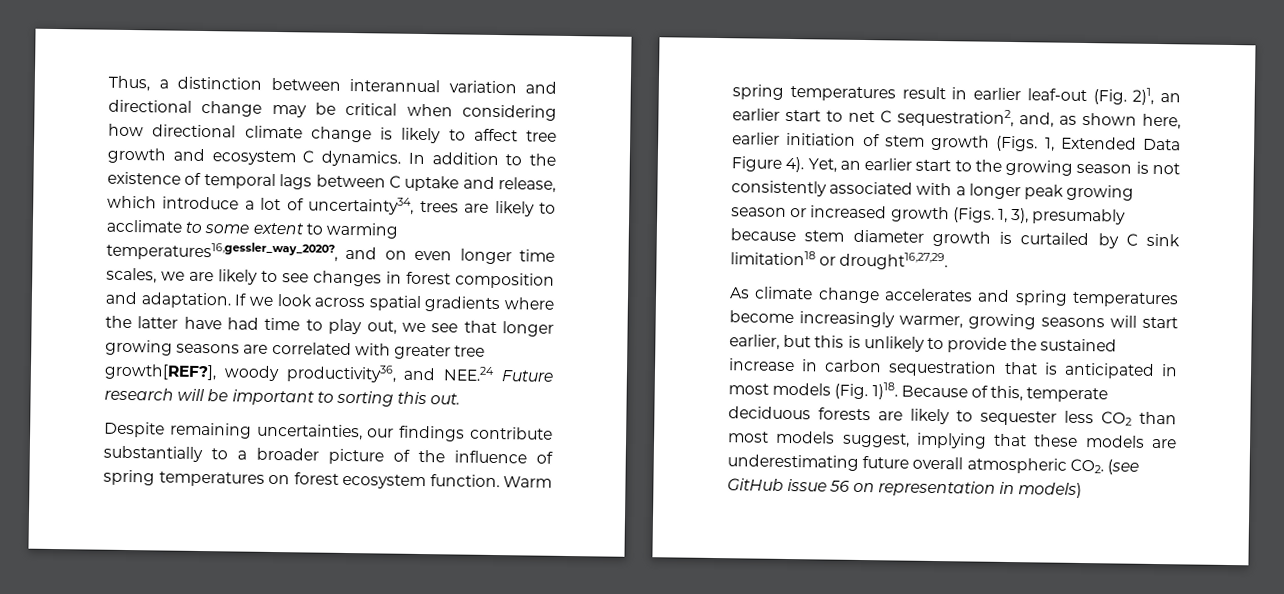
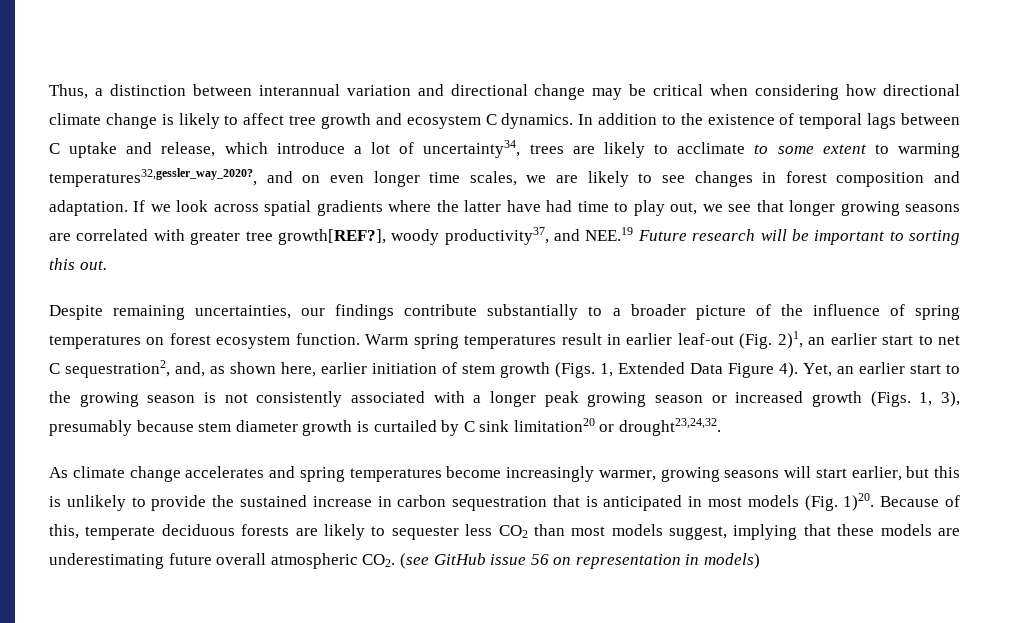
- In addition to the existence of temporal lags between C uptake and release, which introduce a lot of uncertainty34, trees are likely to acclimate to some extent to warming temperatures16,gessler_way_2020?, and on even longer time scales, we are likely to see changes in forest composition and adaptation.
+ In addition to the existence of temporal lags between C uptake and release, which introduce a lot of uncertainty34, trees are likely to acclimate to some extent to warming temperatures32,gessler_way_2020?, and on even longer time scales, we are likely to see changes in forest composition and adaptation.
- If we look across spatial gradients where the latter have had time to play out, we see that longer growing seasons are correlated with greater tree growth[REF?], woody productivity36, and NEE.24 Future research will be important to sorting this out.
+ If we look across spatial gradients where the latter have had time to play out, we see that longer growing seasons are correlated with greater tree growth[REF?], woody productivity37, and NEE.19 Future research will be important to sorting this out.
- Yet, an earlier start to the growing season is not consistently associated with a longer peak growing season or increased growth (Figs. 1, 3), presumably because stem diameter growth is curtailed by C sink limitation18 or drought16,27,29.
+ Yet, an earlier start to the growing season is not consistently associated with a longer peak growing season or increased growth (Figs. 1, 3), presumably because stem diameter growth is curtailed by C sink limitation20 or drought23,24,32.
- As climate change accelerates and spring temperatures become increasingly warmer, growing seasons will start earlier, but this is unlikely to provide the sustained increase in carbon sequestration that is anticipated in most models (Fig. 1)18.
+ As climate change accelerates and spring temperatures become increasingly warmer, growing seasons will start earlier, but this is unlikely to provide the sustained increase in carbon sequestration that is anticipated in most models (Fig. 1)20.

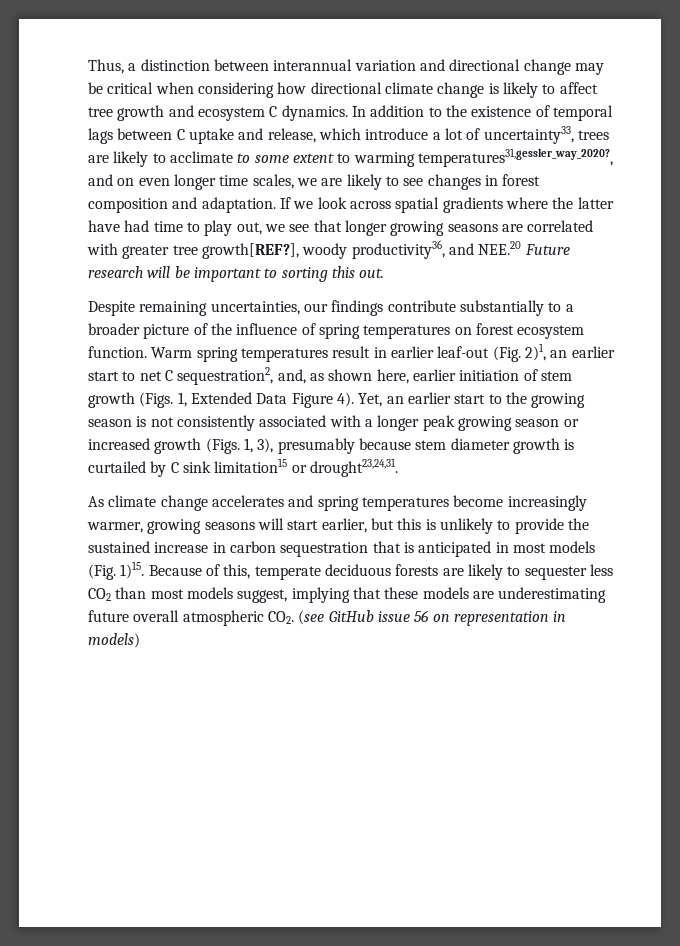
- In addition to the existence of temporal lags between C uptake and release, which introduce a lot of uncertainty34, trees are likely to acclimate to some extent to warming temperatures32,gessler_way_2020?, and on even longer time scales, we are likely to see changes in forest composition and adaptation.
+ In addition to the existence of temporal lags between C uptake and release, which introduce a lot of uncertainty33, trees are likely to acclimate to some extent to warming temperatures31,gessler_way_2020?, and on even longer time scales, we are likely to see changes in forest composition and adaptation.
- If we look across spatial gradients where the latter have had time to play out, we see that longer growing seasons are correlated with greater tree growth[REF?], woody productivity37, and NEE.19 Future research will be important to sorting this out.
+ If we look across spatial gradients where the latter have had time to play out, we see that longer growing seasons are correlated with greater tree growth[REF?], woody productivity36, and NEE.20 Future research will be important to sorting this out.
- Yet, an earlier start to the growing season is not consistently associated with a longer peak growing season or increased growth (Figs. 1, 3), presumably because stem diameter growth is curtailed by C sink limitation20 or drought23,24,32.
+ Yet, an earlier start to the growing season is not consistently associated with a longer peak growing season or increased growth (Figs. 1, 3), presumably because stem diameter growth is curtailed by C sink limitation15 or drought23,24,31.
- As climate change accelerates and spring temperatures become increasingly warmer, growing seasons will start earlier, but this is unlikely to provide the sustained increase in carbon sequestration that is anticipated in most models (Fig. 1)20.
+ As climate change accelerates and spring temperatures become increasingly warmer, growing seasons will start earlier, but this is unlikely to provide the sustained increase in carbon sequestration that is anticipated in most models (Fig. 1)15.

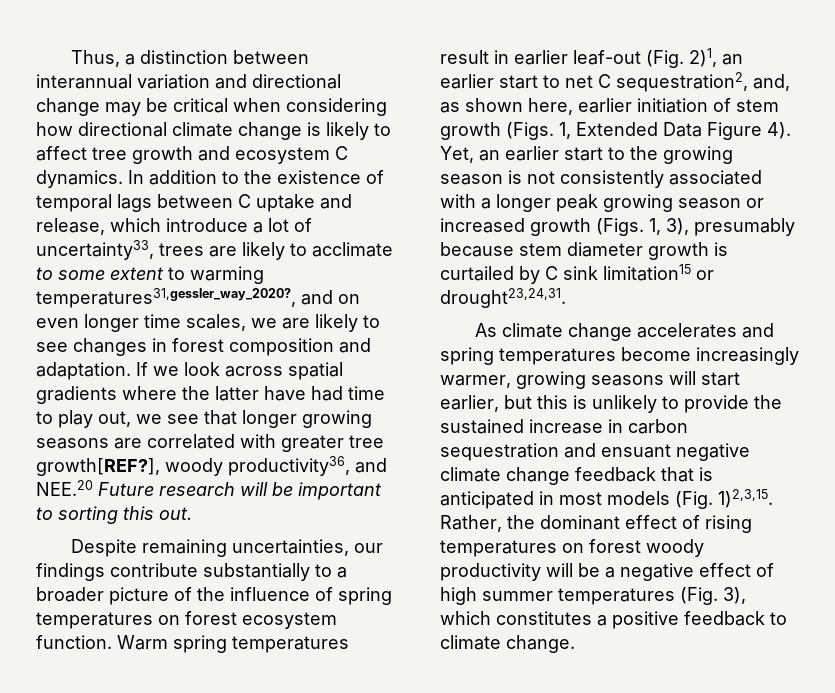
- As climate change accelerates and spring temperatures become increasingly warmer, growing seasons will start earlier, but this is unlikely to provide the sustained increase in carbon sequestration that is anticipated in most models (Fig. 1)15. Because of this, temperate deciduous forests are likely to sequester less CO2 than most models suggest, implying that these models are underestimating future overall atmospheric CO2. (see GitHub issue 56 on representation in models)
+ As climate change accelerates and spring temperatures become increasingly warmer, growing seasons will start earlier, but this is unlikely to provide the sustained increase in carbon sequestration and ensuant negative climate change feedback that is anticipated in most models (Fig. 1)2,3,15. Rather, the dominant effect of rising temperatures on forest woody productivity will be a negative effect of high summer temperatures (Fig. 3), which constitutes a positive feedback to climate change.

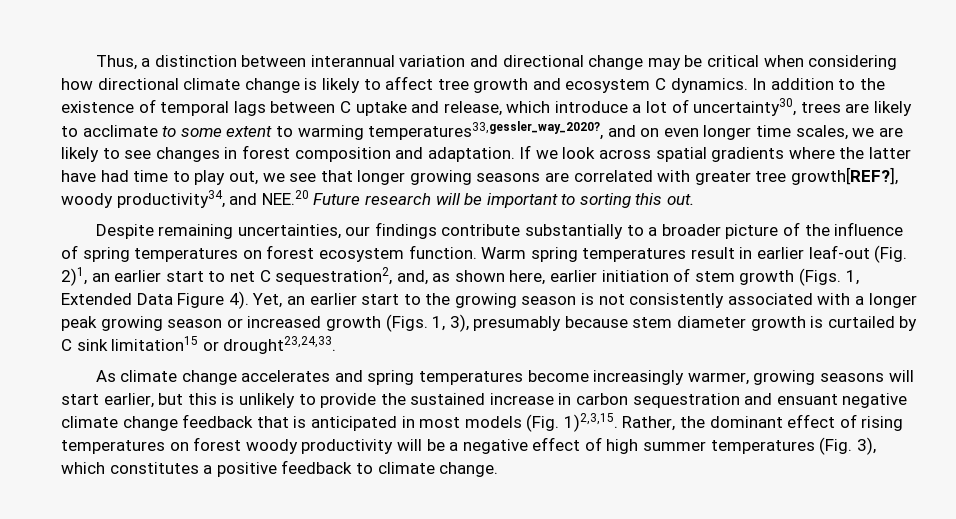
- In addition to the existence of temporal lags between C uptake and release, which introduce a lot of uncertainty33, trees are likely to acclimate to some extent to warming temperatures31,gessler_way_2020?, and on even longer time scales, we are likely to see changes in forest composition and adaptation.
+ In addition to the existence of temporal lags between C uptake and release, which introduce a lot of uncertainty30, trees are likely to acclimate to some extent to warming temperatures33,gessler_way_2020?, and on even longer time scales, we are likely to see changes in forest composition and adaptation.
- If we look across spatial gradients where the latter have had time to play out, we see that longer growing seasons are correlated with greater tree growth[REF?], woody productivity36, and NEE.20 Future research will be important to sorting this out.
+ If we look across spatial gradients where the latter have had time to play out, we see that longer growing seasons are correlated with greater tree growth[REF?], woody productivity34, and NEE.20 Future research will be important to sorting this out.
- Yet, an earlier start to the growing season is not consistently associated with a longer peak growing season or increased growth (Figs. 1, 3), presumably because stem diameter growth is curtailed by C sink limitation15 or drought23,24,31.
+ Yet, an earlier start to the growing season is not consistently associated with a longer peak growing season or increased growth (Figs. 1, 3), presumably because stem diameter growth is curtailed by C sink limitation15 or drought23,24,33.

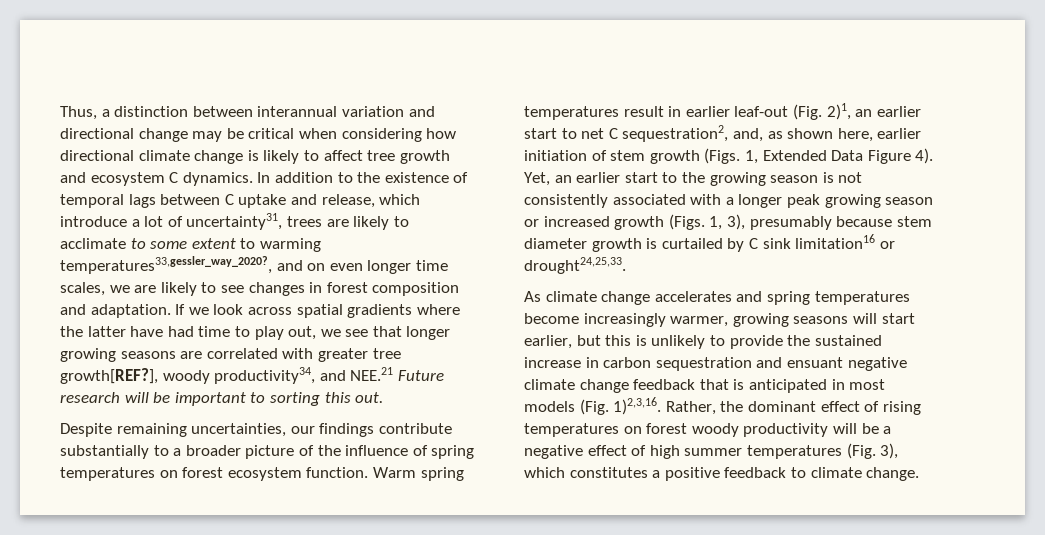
- In addition to the existence of temporal lags between C uptake and release, which introduce a lot of uncertainty30, trees are likely to acclimate to some extent to warming temperatures33,gessler_way_2020?, and on even longer time scales, we are likely to see changes in forest composition and adaptation.
+ In addition to the existence of temporal lags between C uptake and release, which introduce a lot of uncertainty31, trees are likely to acclimate to some extent to warming temperatures33,gessler_way_2020?, and on even longer time scales, we are likely to see changes in forest composition and adaptation.
- If we look across spatial gradients where the latter have had time to play out, we see that longer growing seasons are correlated with greater tree growth[REF?], woody productivity34, and NEE.20 Future research will be important to sorting this out.
+ If we look across spatial gradients where the latter have had time to play out, we see that longer growing seasons are correlated with greater tree growth[REF?], woody productivity34, and NEE.21 Future research will be important to sorting this out.
- Yet, an earlier start to the growing season is not consistently associated with a longer peak growing season or increased growth (Figs. 1, 3), presumably because stem diameter growth is curtailed by C sink limitation15 or drought23,24,33.
+ Yet, an earlier start to the growing season is not consistently associated with a longer peak growing season or increased growth (Figs. 1, 3), presumably because stem diameter growth is curtailed by C sink limitation16 or drought24,25,33.
- As climate change accelerates and spring temperatures become increasingly warmer, growing seasons will start earlier, but this is unlikely to provide the sustained increase in carbon sequestration and ensuant negative climate change feedback that is anticipated in most models (Fig. 1)2,3,15.
+ As climate change accelerates and spring temperatures become increasingly warmer, growing seasons will start earlier, but this is unlikely to provide the sustained increase in carbon sequestration and ensuant negative climate change feedback that is anticipated in most models (Fig. 1)2,3,16.

